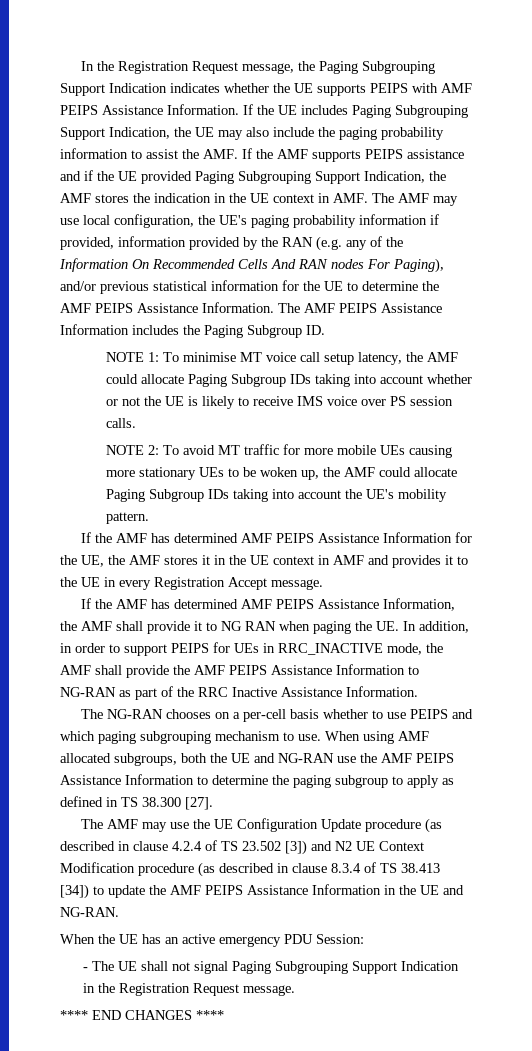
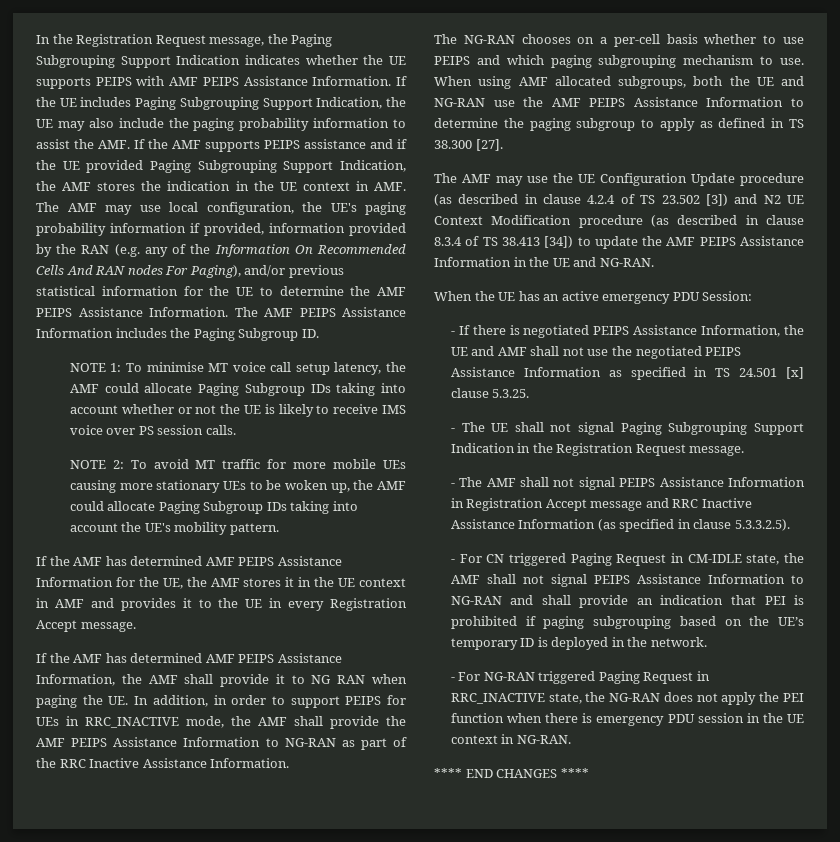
+ - If there is negotiated PEIPS Assistance Information, the UE and AMF shall not use the negotiated PEIPS Assistance Information as specified in TS 24.501 [x] clause 5.3.25.
+ - The AMF shall not signal PEIPS Assistance Information in Registration Accept message and RRC Inactive Assistance Information (as specified in clause 5.3.3.2.5).
+ - For CN triggered Paging Request in CM-IDLE state, the AMF shall not signal PEIPS Assistance Information to NG-RAN and shall provide an indication that PEI is prohibited if paging subgrouping based on the UE’s temporary ID is deployed in the network.
+ - For NG-RAN triggered Paging Request in RRC_INACTIVE state, the NG-RAN does not apply the PEI function when there is emergency PDU session in the UE context in NG-RAN.

